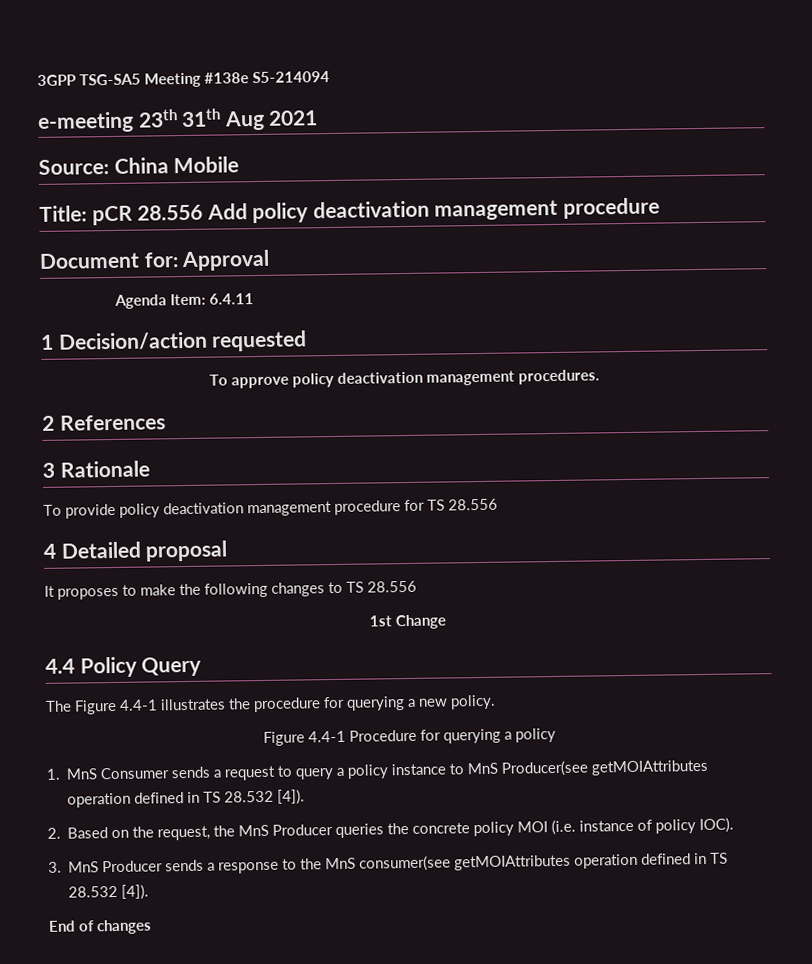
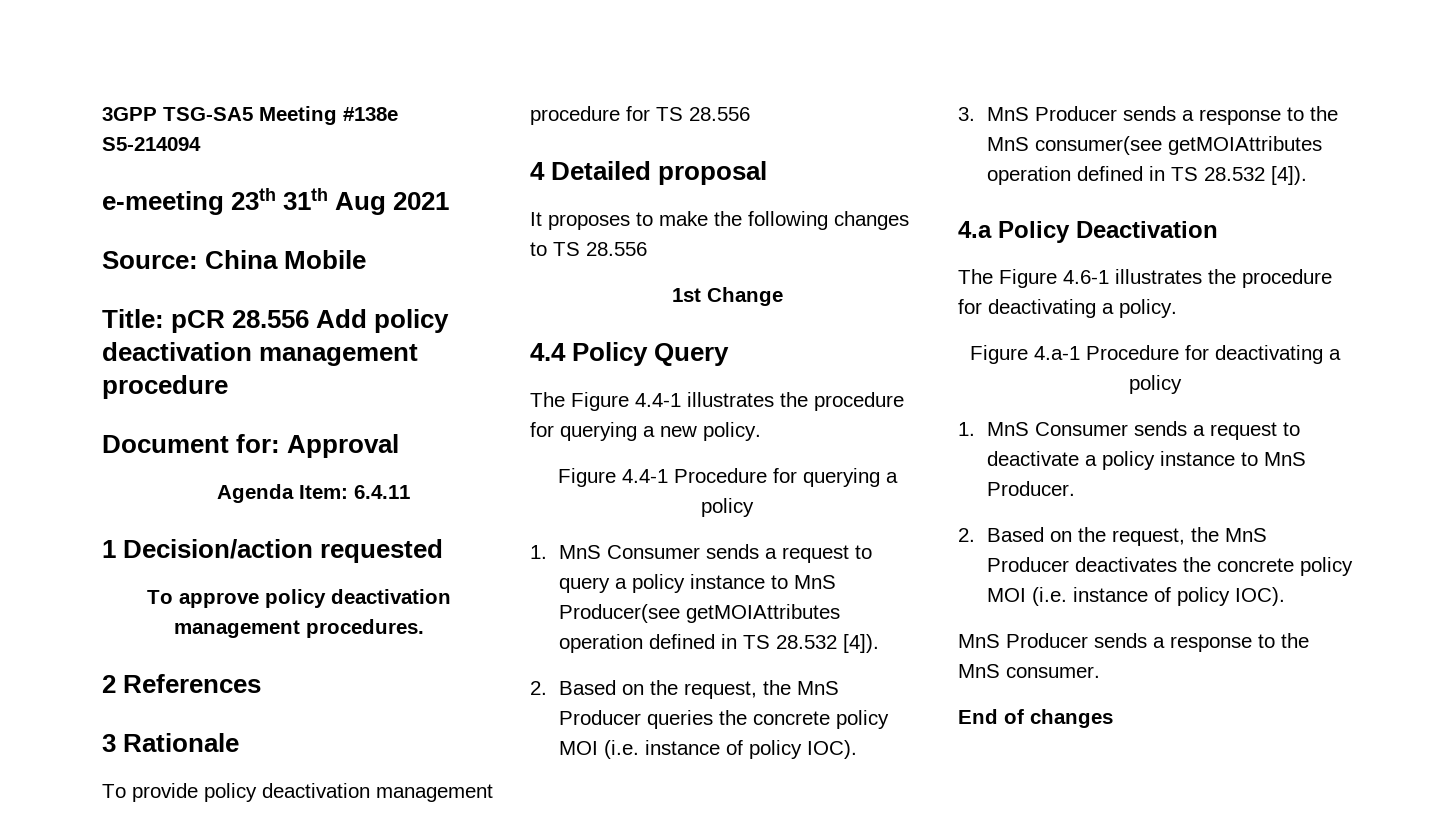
+ 4.a Policy Deactivation
+ The Figure 4.6-1 illustrates the procedure for deactivating a policy.
+ Figure 4.a-1 Procedure for deactivating a policy
+ 1. MnS Consumer sends a request to deactivate a policy instance to MnS Producer.
+ 2. Based on the request, the MnS Producer deactivates the concrete policy MOI (i.e. instance of policy IOC).
+ MnS Producer sends a response to the MnS consumer.

